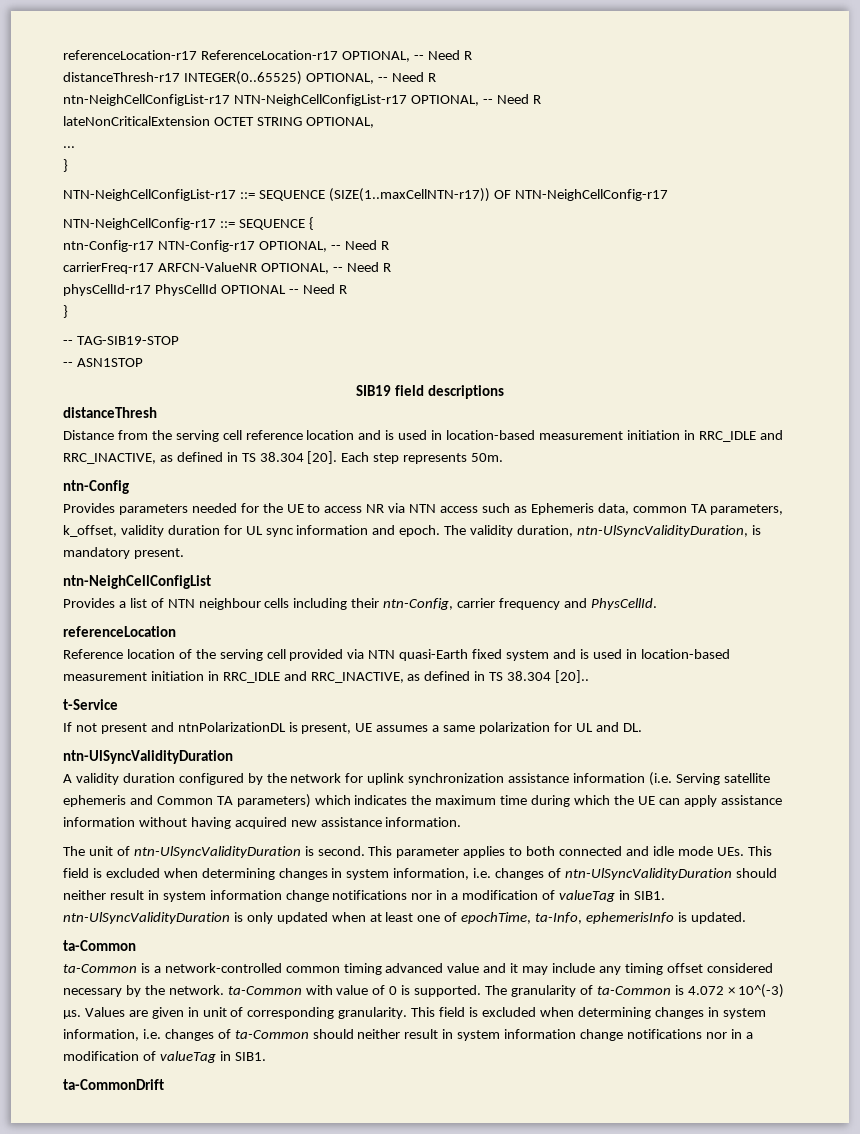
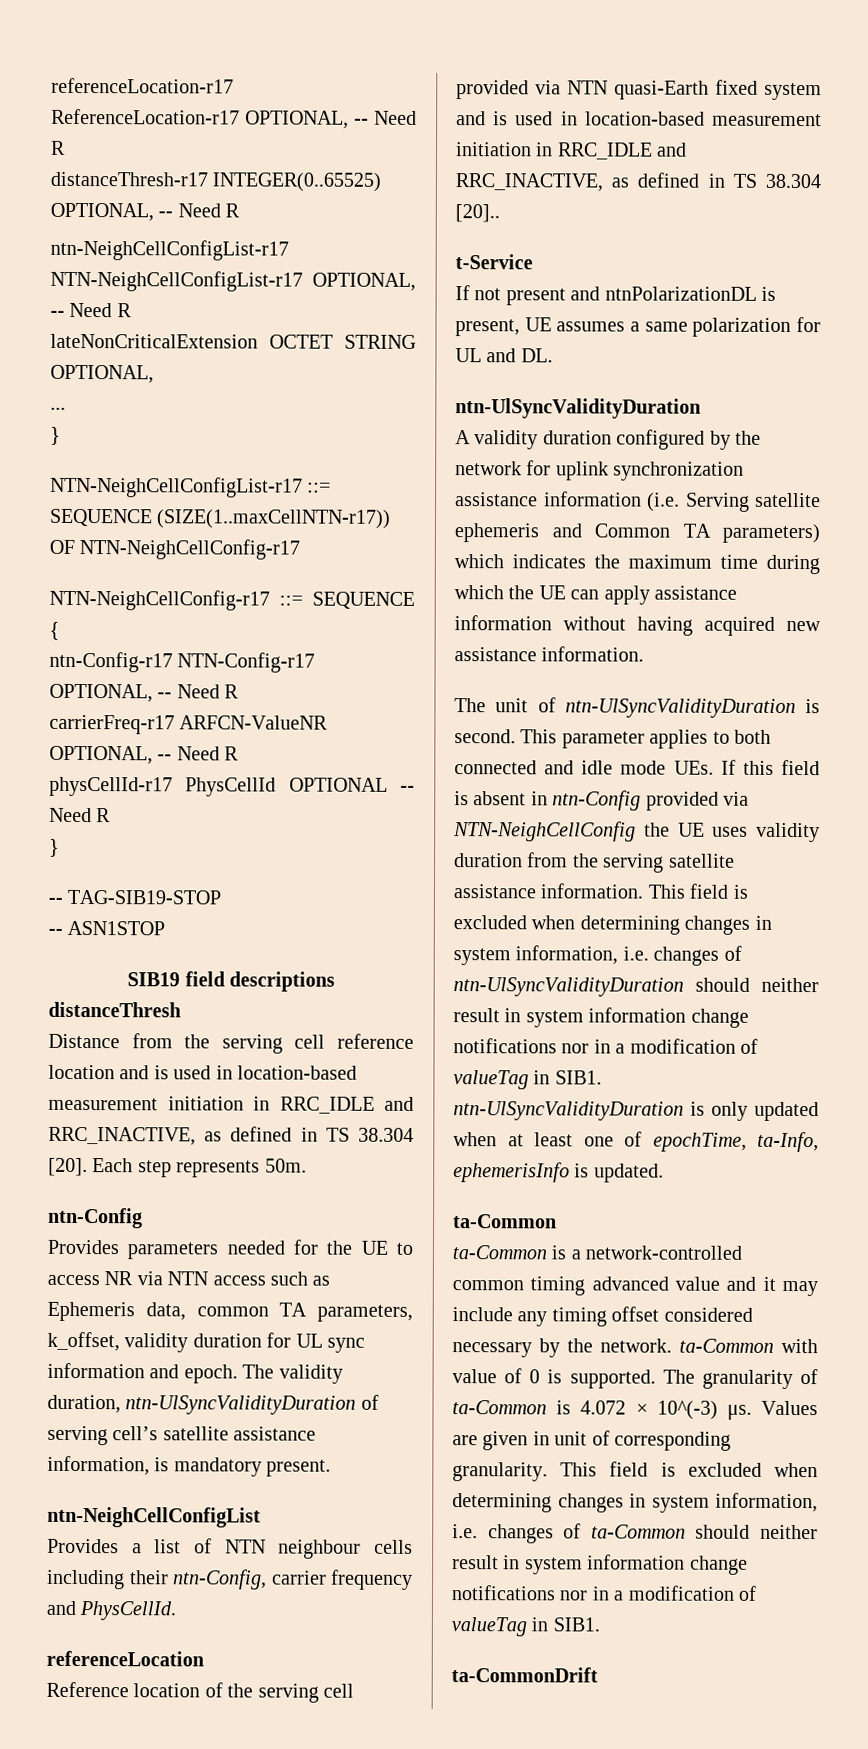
- The validity duration, ntn-UlSyncValidityDuration, is mandatory present.
+ The validity duration, ntn-UlSyncValidityDuration of serving cell’s satellite assistance information, is mandatory present.
- This parameter applies to both connected and idle mode UEs. This field is excluded when determining changes in system information, i.e. changes of ntn-UlSyncValidityDuration should neither result in system information change notifications nor in a modification of valueTag in SIB1. ntn-UlSyncValidityDuration is only updated when at least one of epochTime, ta-Info, ephemerisInfo is updated.
+ This parameter applies to both connected and idle mode UEs. If this field is absent in ntn-Config provided via NTN-NeighCellConfig the UE uses validity duration from the serving satellite assistance information. This field is excluded when determining changes in system information, i.e. changes of ntn-UlSyncValidityDuration should neither result in system information change notifications nor in a modification of valueTag in SIB1. ntn-UlSyncValidityDuration is only updated when at least one of epochTime, ta-Info, ephemerisInfo is updated.

